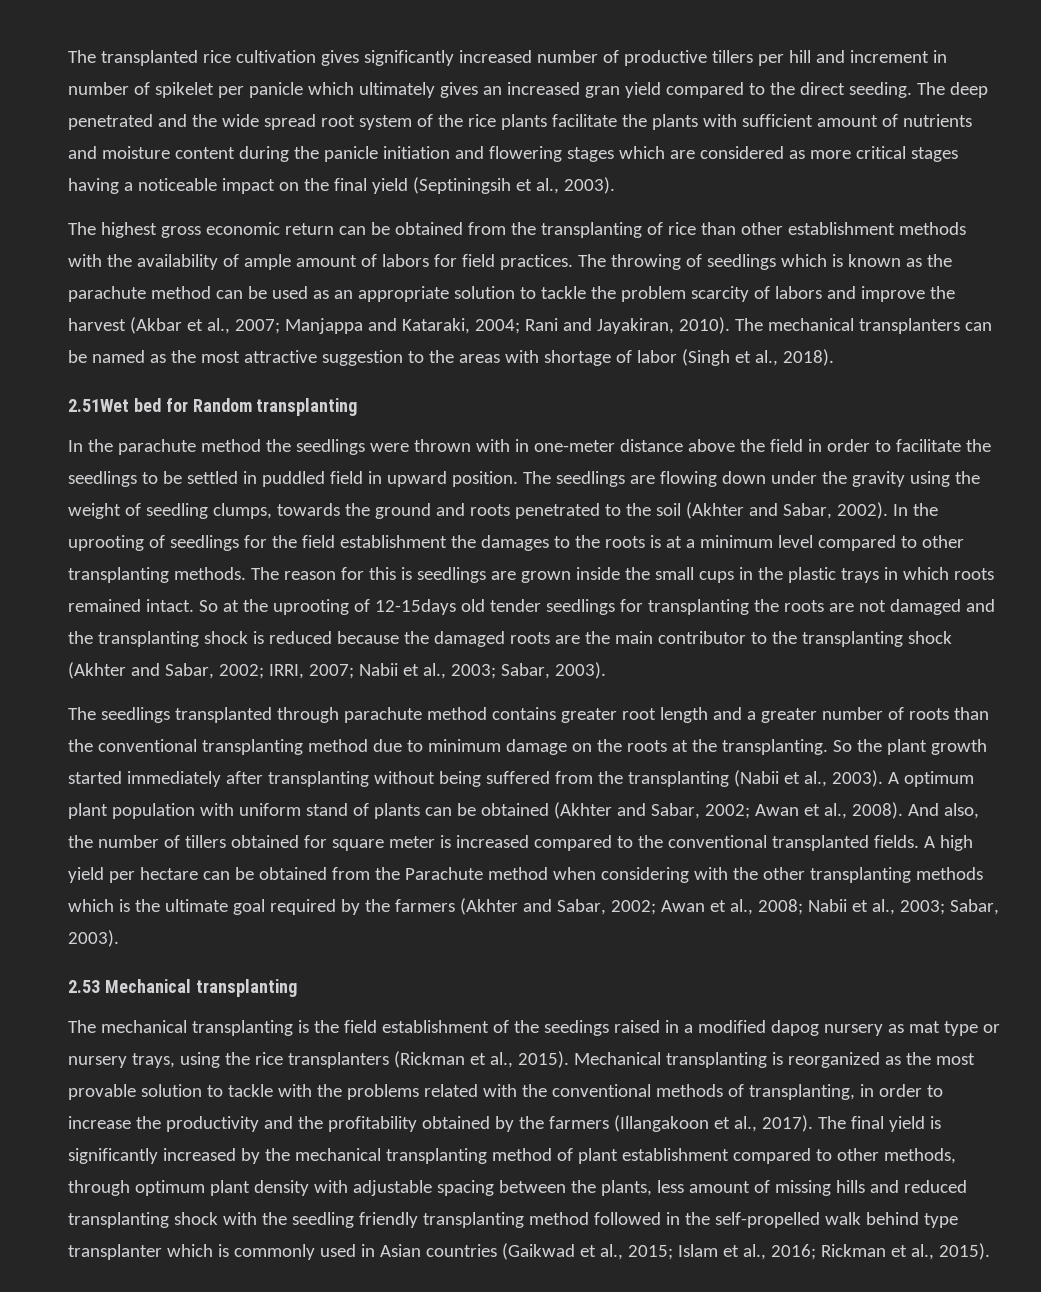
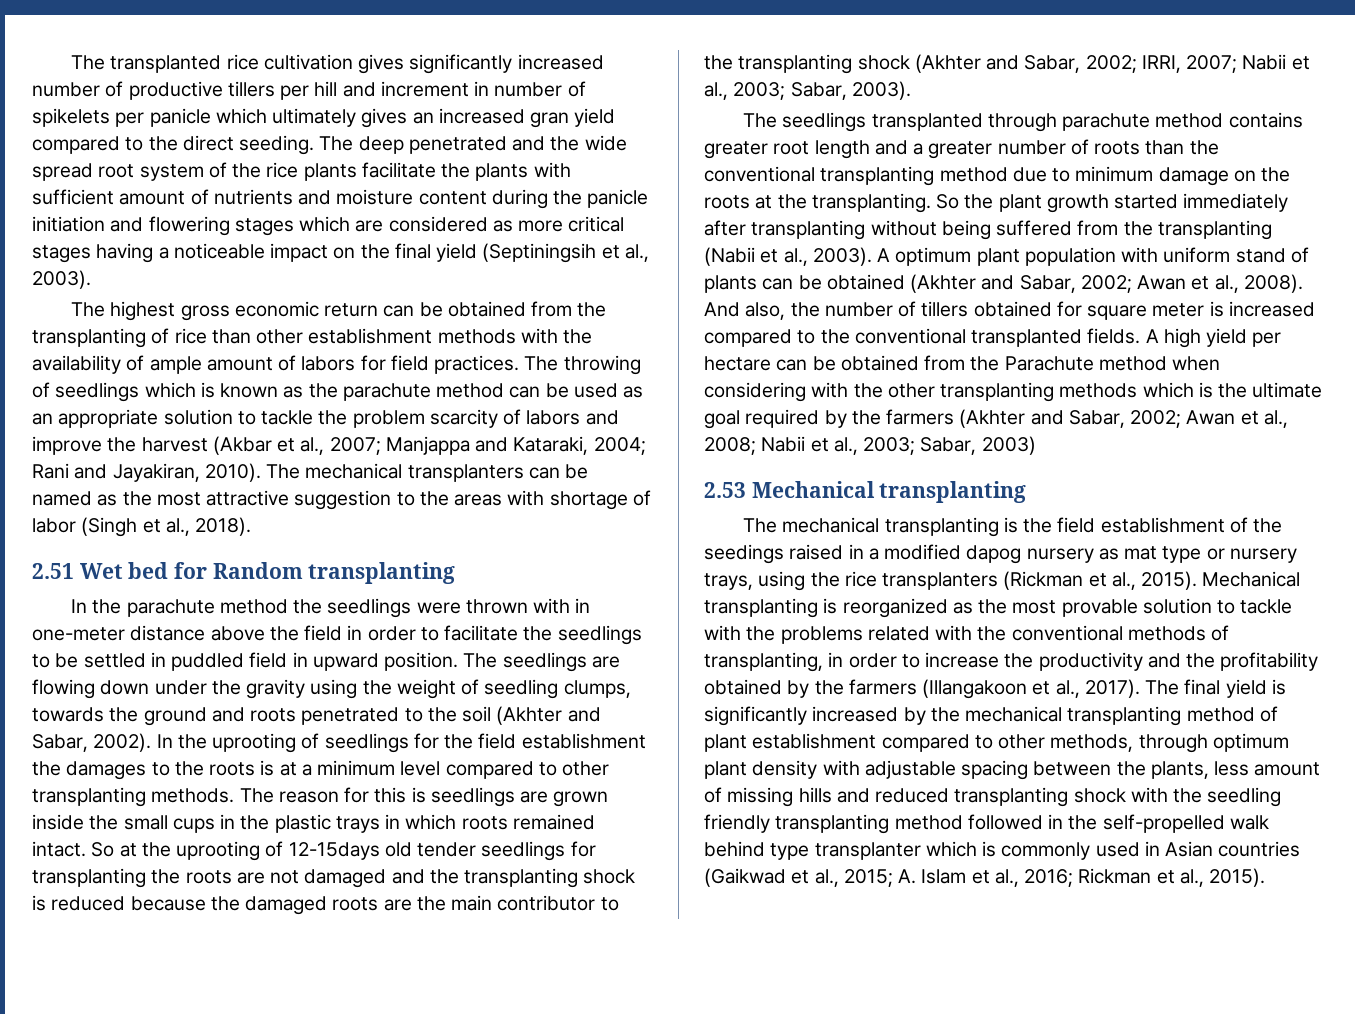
- The transplanted rice cultivation gives significantly increased number of productive tillers per hill and increment in number of spikelet per panicle which ultimately gives an increased gran yield compared to the direct seeding.
+ The transplanted rice cultivation gives significantly increased number of productive tillers per hill and increment in number of spikelets per panicle which ultimately gives an increased gran yield compared to the direct seeding.
- 2.51Wet bed for Random transplanting
+ 2.51 Wet bed for Random transplanting
- A high yield per hectare can be obtained from the Parachute method when considering with the other transplanting methods which is the ultimate goal required by the farmers (Akhter and Sabar, 2002; Awan et al., 2008; Nabii et al., 2003; Sabar, 2003).
+ A high yield per hectare can be obtained from the Parachute method when considering with the other transplanting methods which is the ultimate goal required by the farmers (Akhter and Sabar, 2002; Awan et al., 2008; Nabii et al., 2003; Sabar, 2003)
- Islam et al., 2016;
+ A. Islam et al., 2016;

